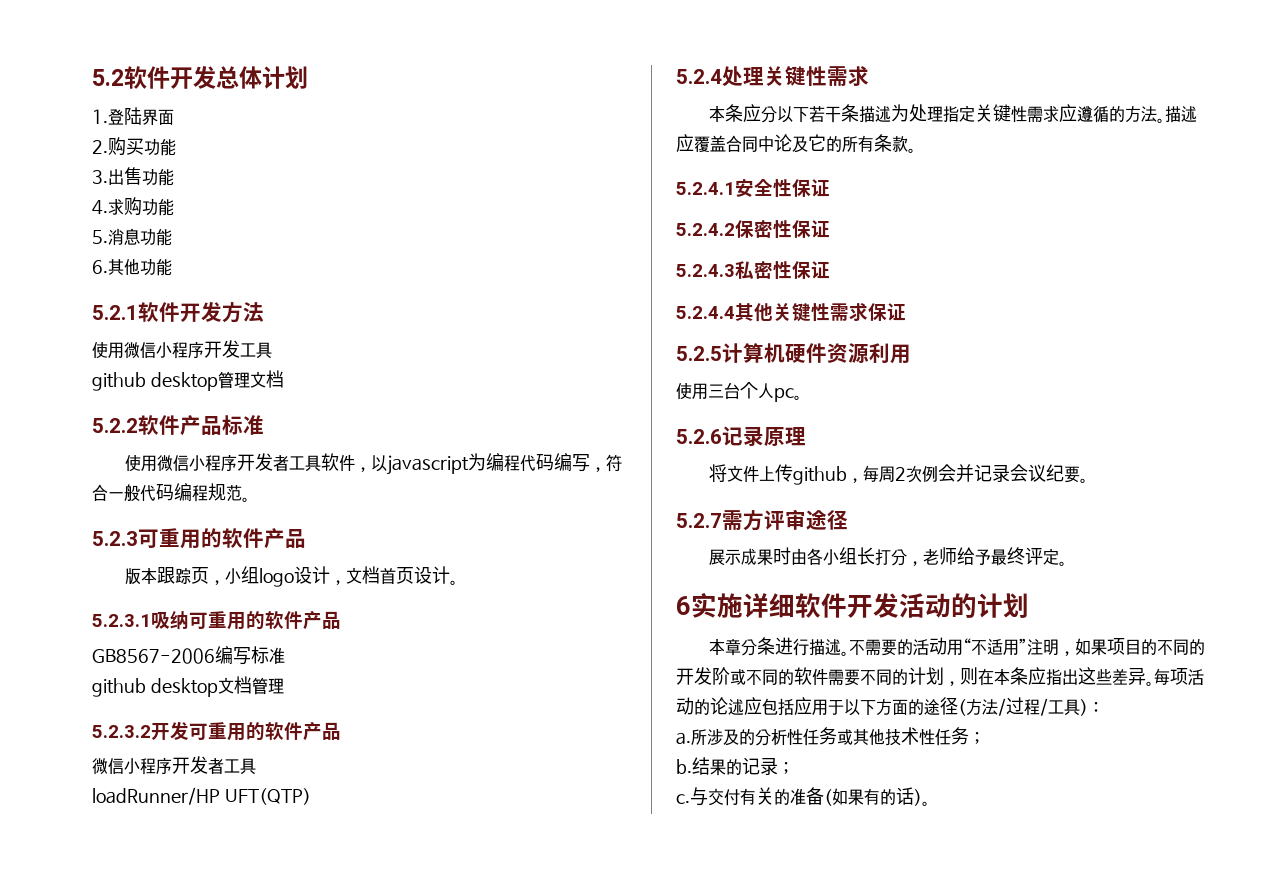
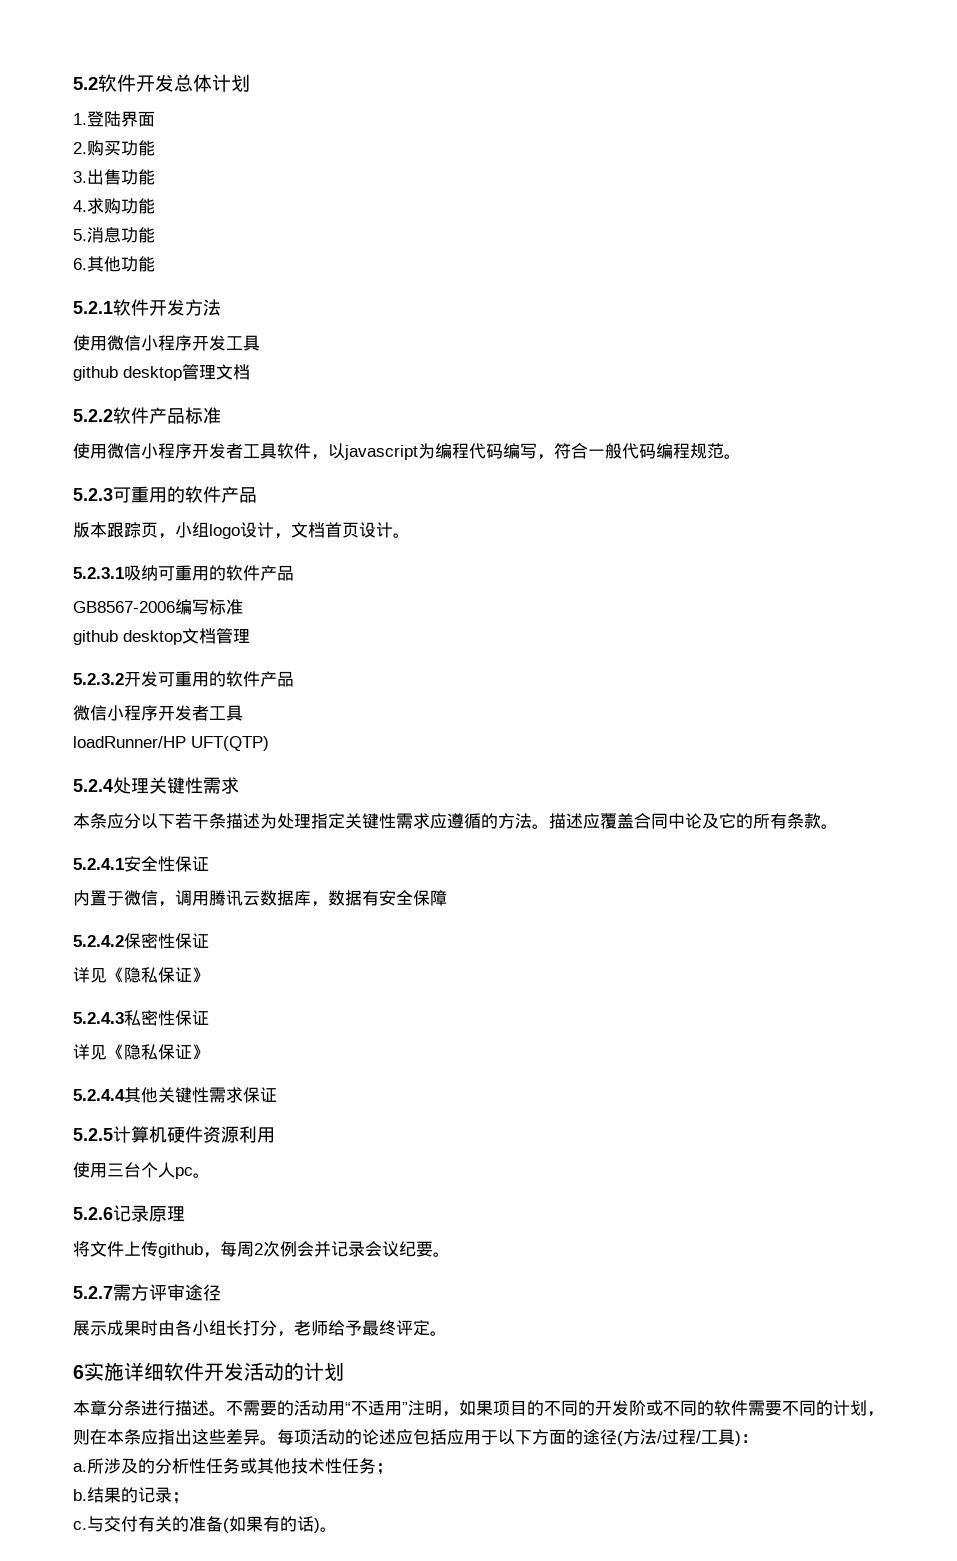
+ 内置于微信，调用腾讯云数据库，数据有安全保障
  5.2.4.2保密性保证
+ 详见《隐私保证》
  5.2.4.3私密性保证
+ 详见《隐私保证》

